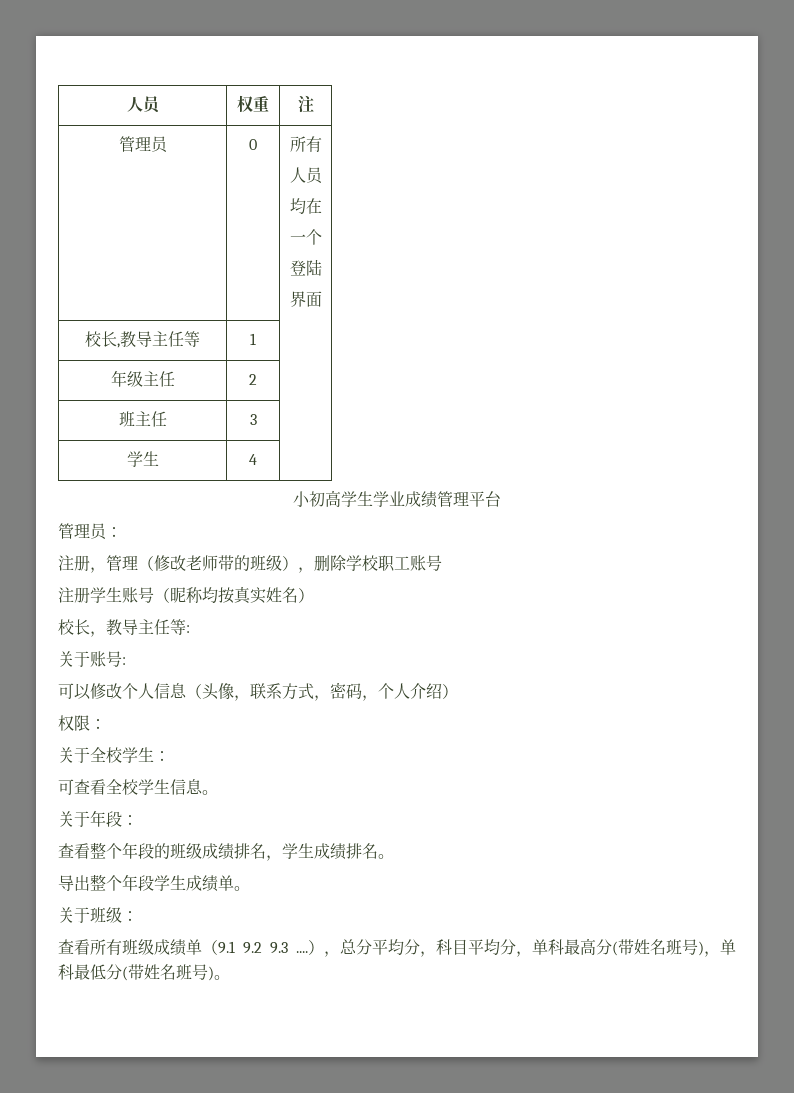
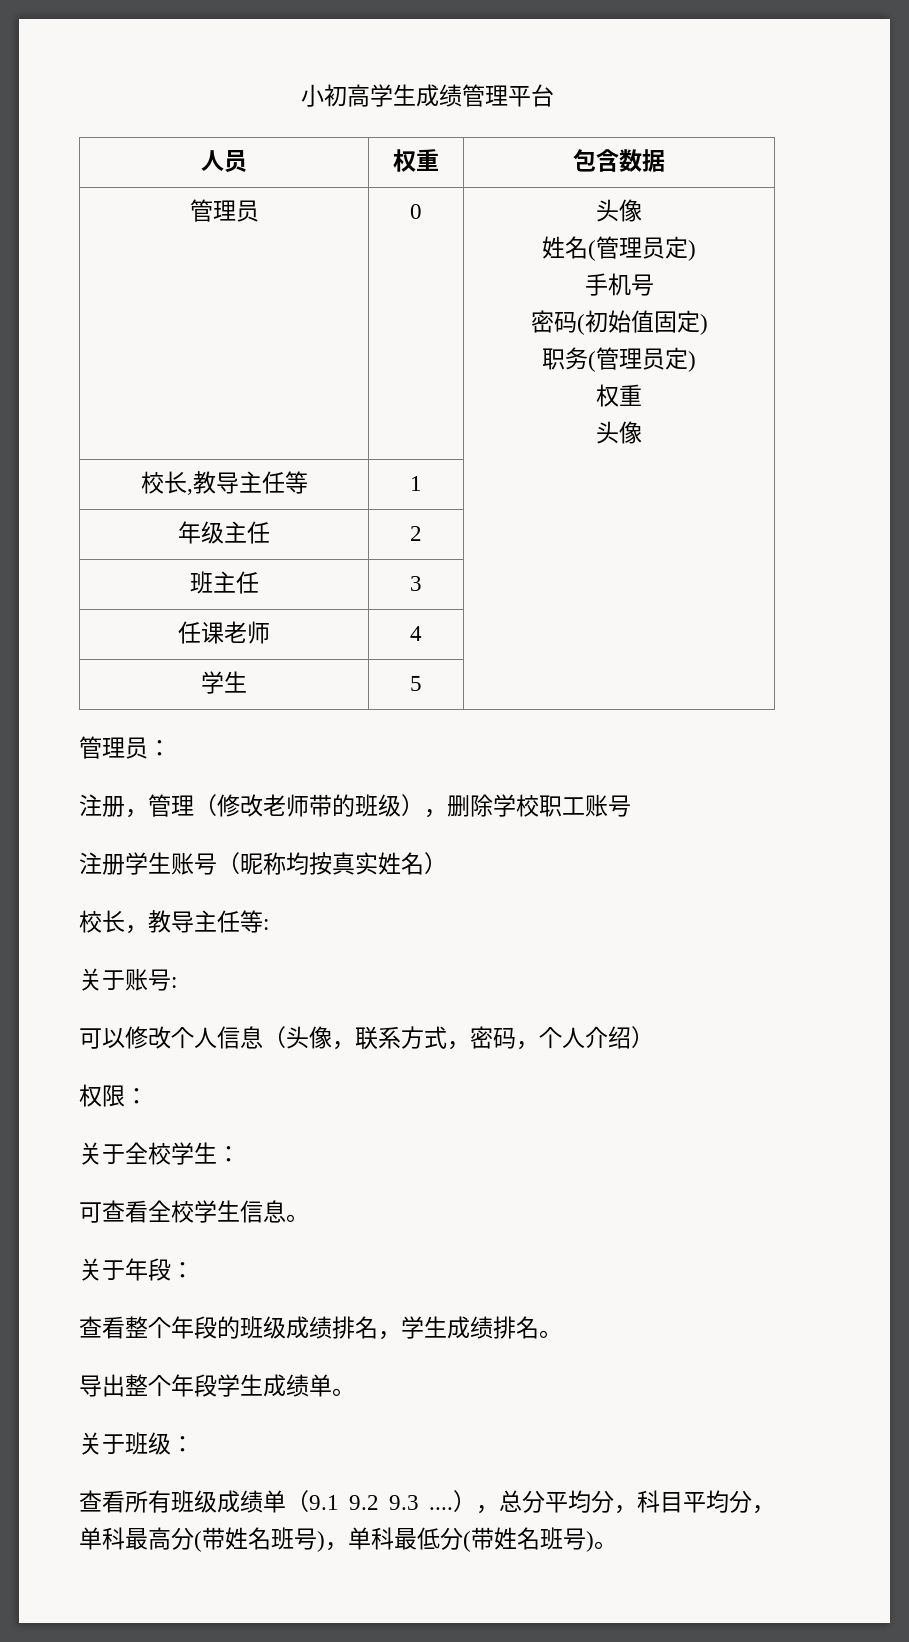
+ 小初高学生成绩管理平台
- 人员 | 权重 | 注
+ 人员 | 权重 | 包含数据
- 管理员 | 0 | 所有
- 人员
- 均在
- 一个
- 登陆
- 界面
+ 管理员 | 0 | 头像
+ 姓名(管理员定)
+ 手机号
+ 密码(初始值固定)
+ 职务(管理员定)
+ 权重
+ 头像
- 学生 | 4 |
- 小初高学生学业成绩管理平台
+ 任课老师 | 4 |
+ 学生 | 5 |

